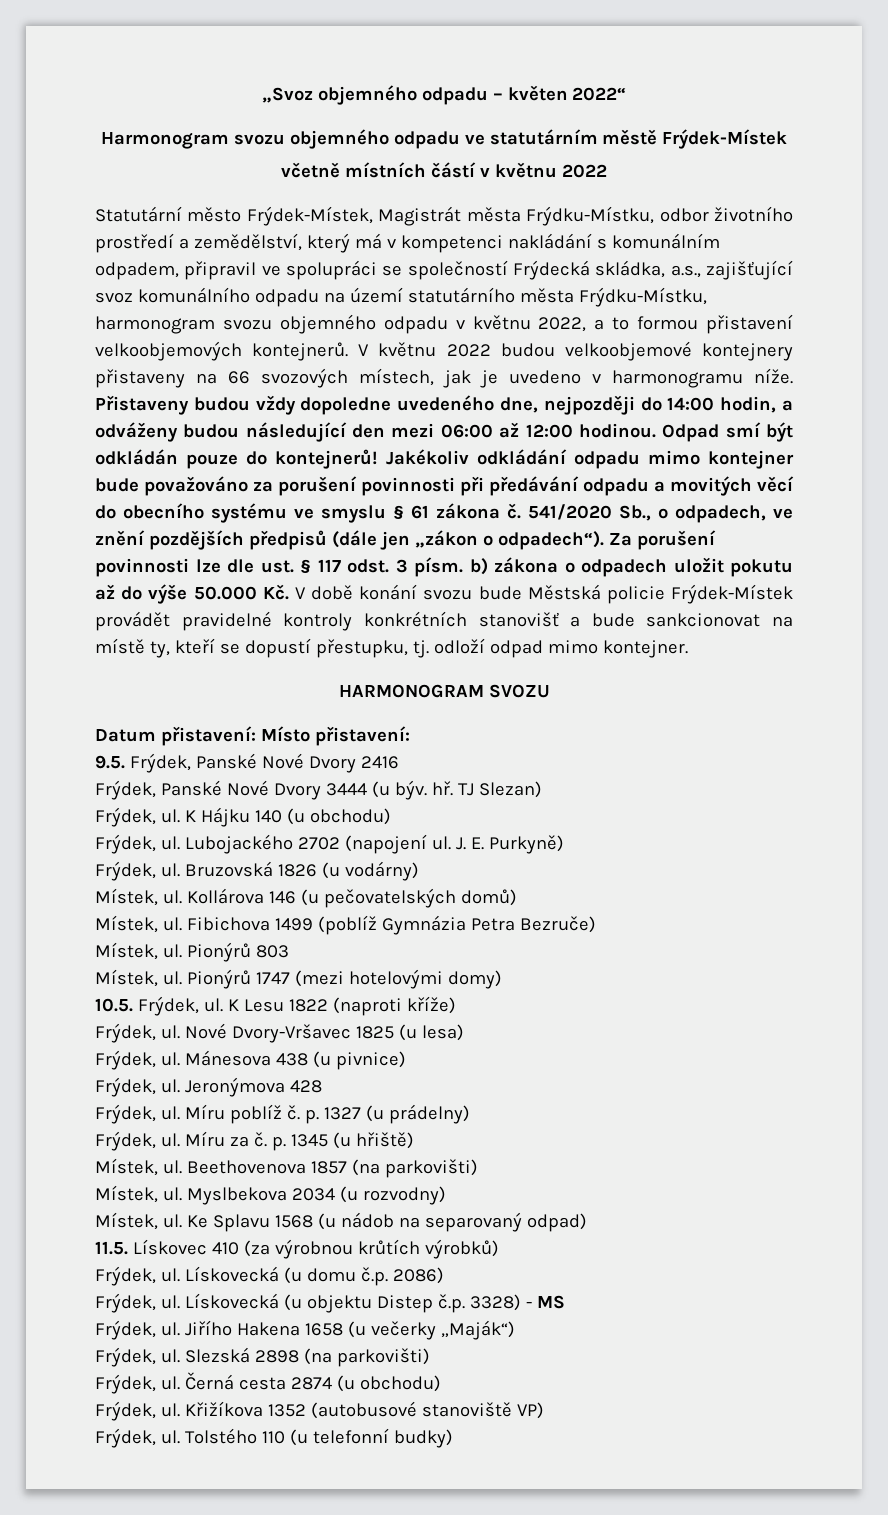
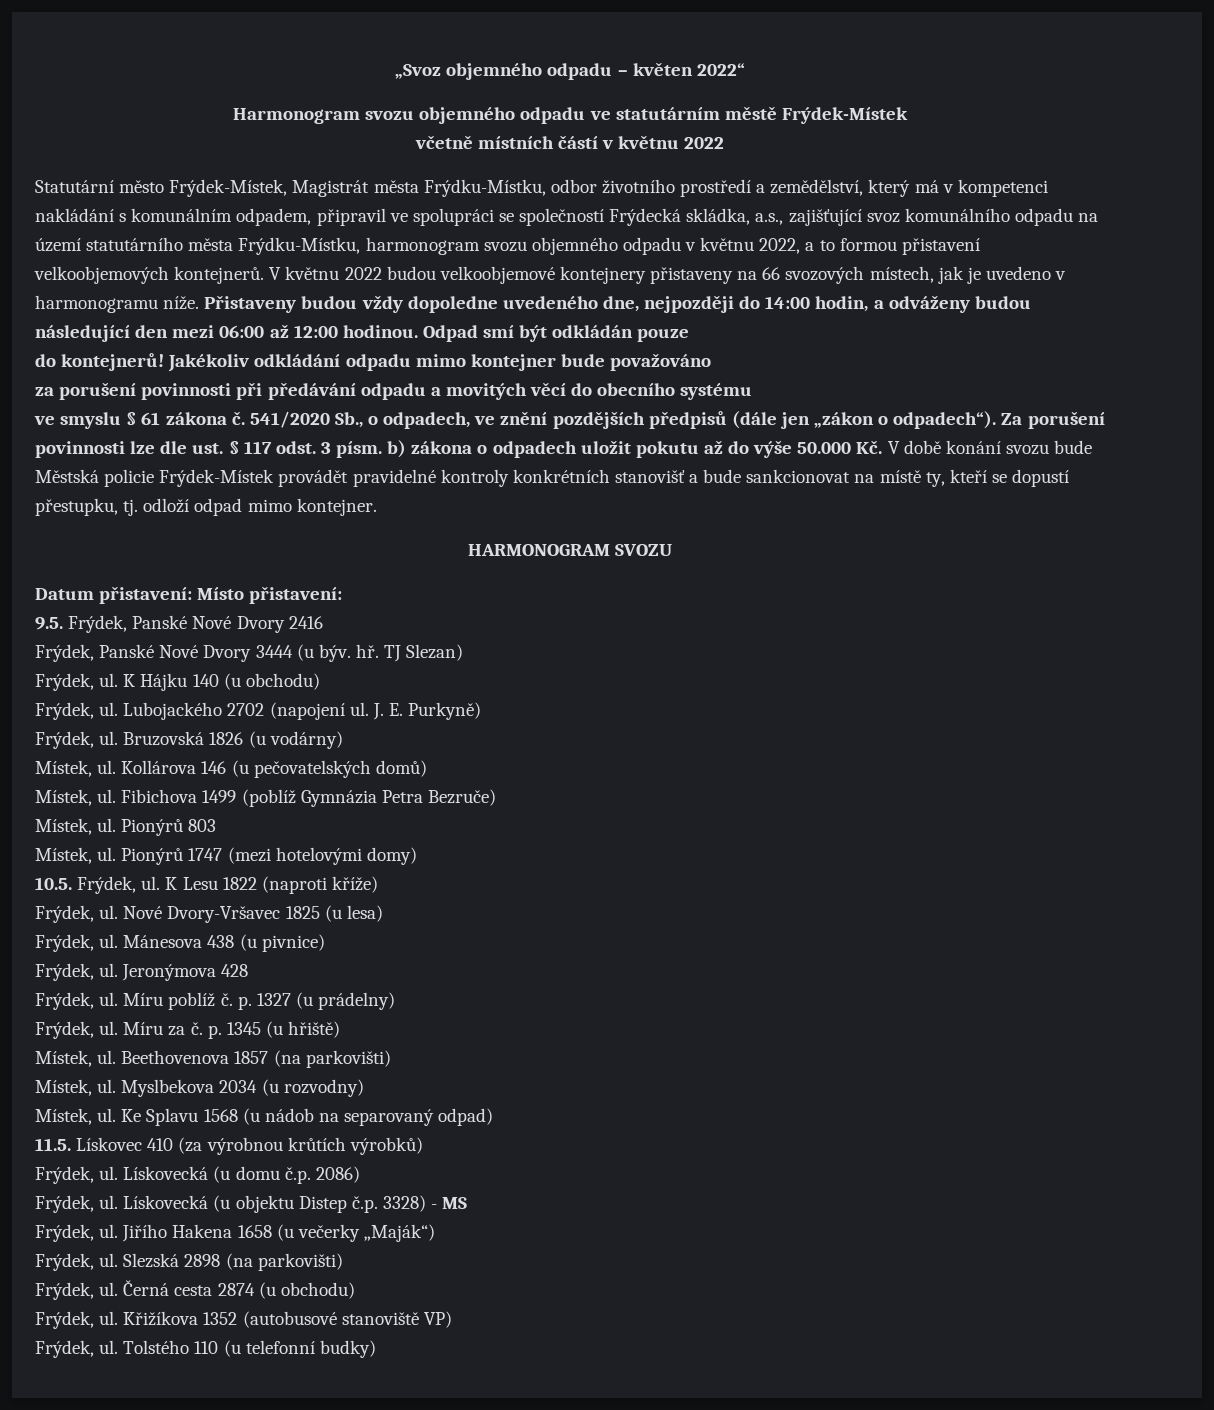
- Odpad smí být odkládán pouze do kontejnerů!
+ Odpad smí být odkládán pouze
+ do kontejnerů!
- Jakékoliv odkládání odpadu mimo kontejner bude považováno za porušení povinnosti při předávání odpadu a movitých věcí do obecního systému ve smyslu § 61 zákona č.
+ Jakékoliv odkládání odpadu mimo kontejner bude považováno
+ za porušení povinnosti při předávání odpadu a movitých věcí do obecního systému
+ ve smyslu § 61 zákona č.

